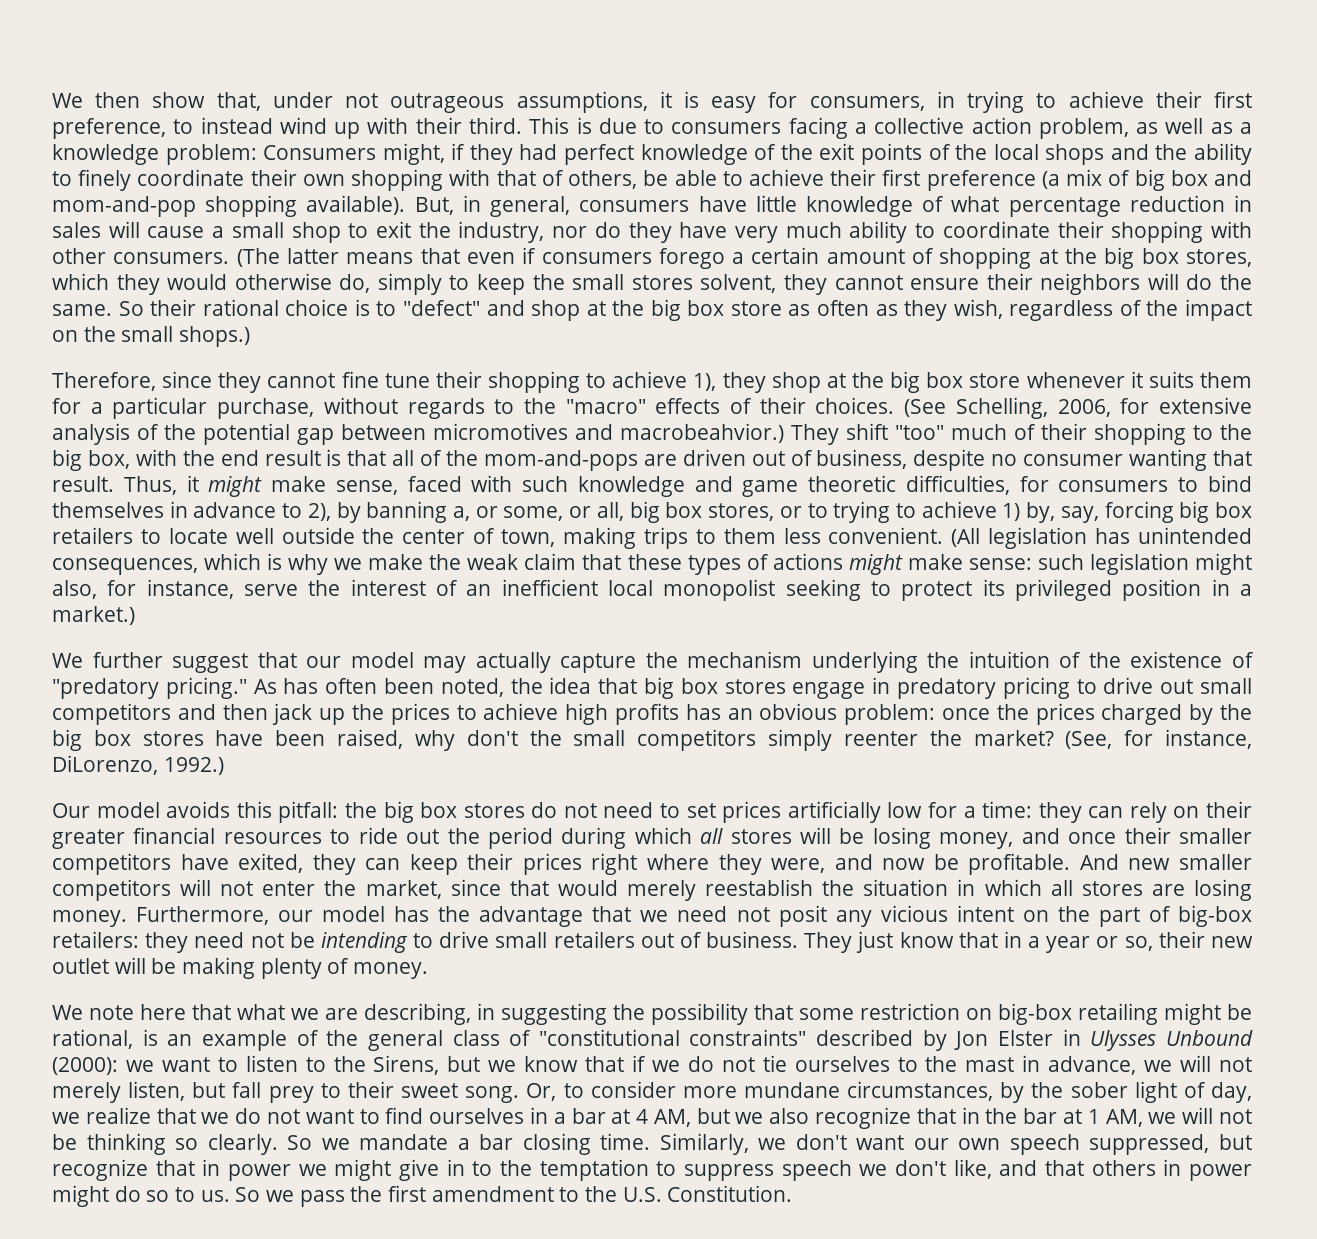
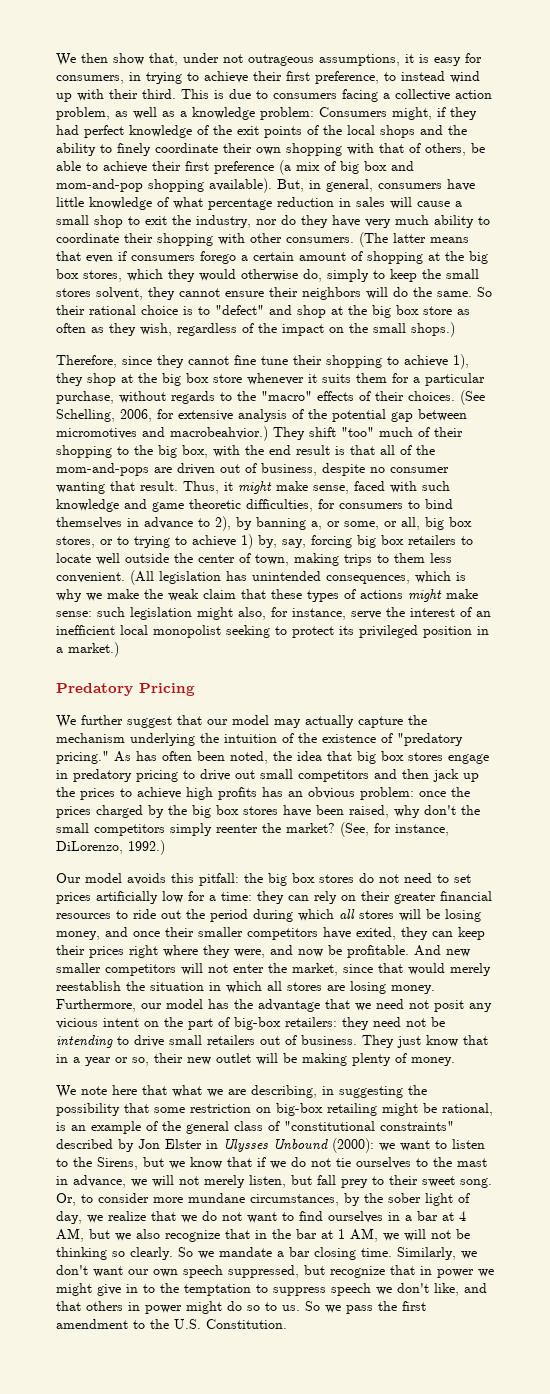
+ Predatory Pricing

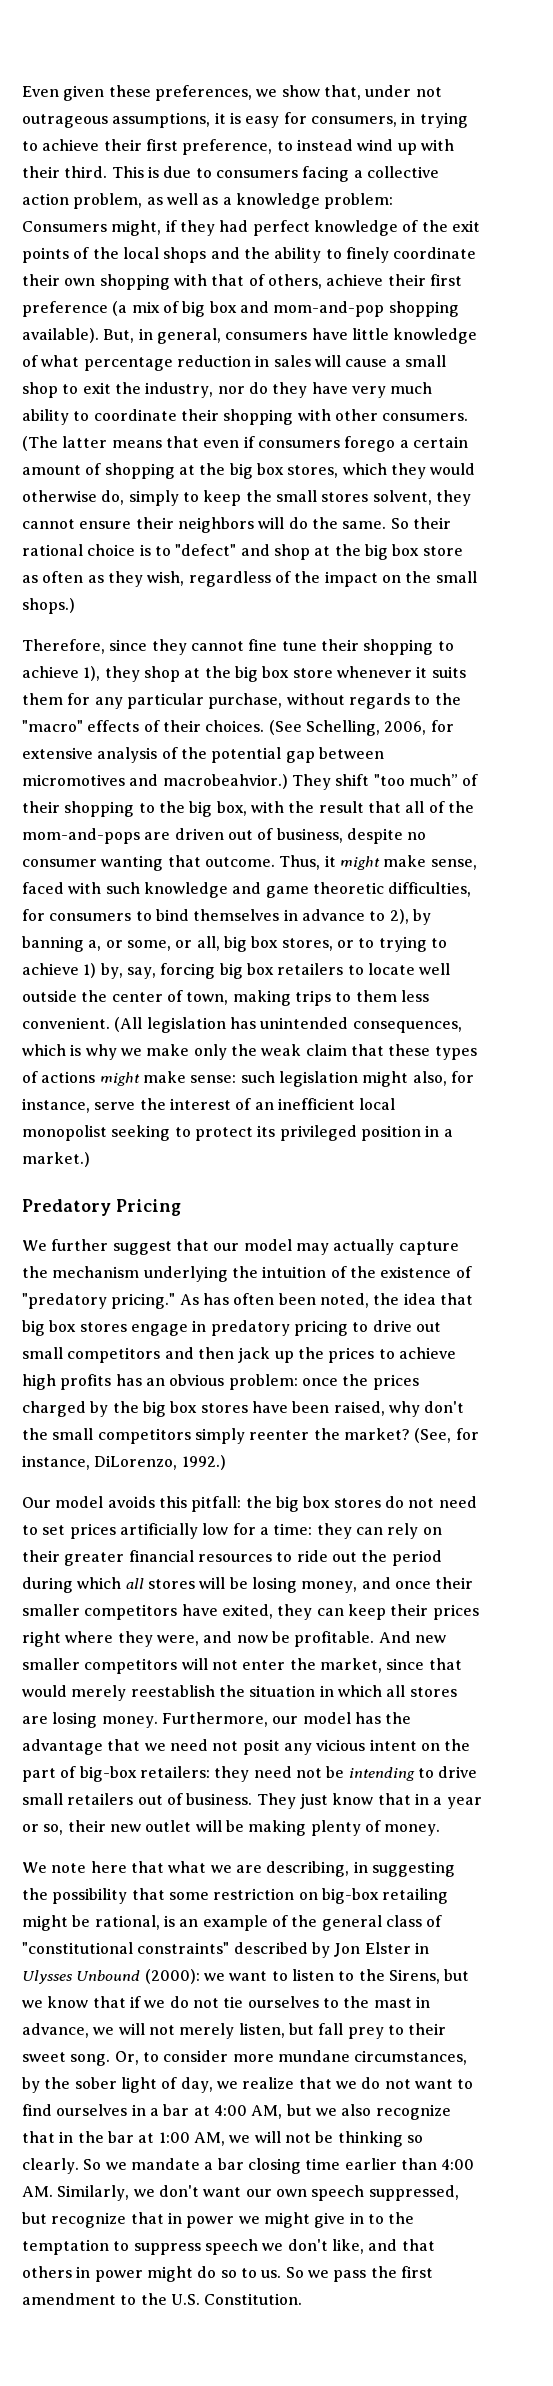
- We then show that, under not outrageous assumptions, it is easy for consumers, in trying to achieve their first preference, to instead wind up with their third.
+ Even given these preferences, we show that, under not outrageous assumptions, it is easy for consumers, in trying to achieve their first preference, to instead wind up with their third.
- This is due to consumers facing a collective action problem, as well as a knowledge problem: Consumers might, if they had perfect knowledge of the exit points of the local shops and the ability to finely coordinate their own shopping with that of others, be able to achieve their first preference (a mix of big box and mom-and-pop shopping available).
+ This is due to consumers facing a collective action problem, as well as a knowledge problem: Consumers might, if they had perfect knowledge of the exit points of the local shops and the ability to finely coordinate their own shopping with that of others, achieve their first preference (a mix of big box and mom-and-pop shopping available).
- Therefore, since they cannot fine tune their shopping to achieve 1), they shop at the big box store whenever it suits them for a particular purchase, without regards to the "macro" effects of their choices.
+ Therefore, since they cannot fine tune their shopping to achieve 1), they shop at the big box store whenever it suits them for any particular purchase, without regards to the "macro" effects of their choices.
- They shift "too" much of their shopping to the big box, with the end result is that all of the mom-and-pops are driven out of business, despite no consumer wanting that result.
+ They shift "too much” of their shopping to the big box, with the result that all of the mom-and-pops are driven out of business, despite no consumer wanting that outcome.
- (All legislation has unintended consequences, which is why we make the weak claim that these types of actions might make sense: such legislation might also, for instance, serve the interest of an inefficient local monopolist seeking to protect its privileged position in a market.)
+ (All legislation has unintended consequences, which is why we make only the weak claim that these types of actions might make sense: such legislation might also, for instance, serve the interest of an inefficient local monopolist seeking to protect its privileged position in a market.)
- Or, to consider more mundane circumstances, by the sober light of day, we realize that we do not want to find ourselves in a bar at 4 AM, but we also recognize that in the bar at 1 AM, we will not be thinking so clearly.
+ Or, to consider more mundane circumstances, by the sober light of day, we realize that we do not want to find ourselves in a bar at 4:00 AM, but we also recognize that in the bar at 1:00 AM, we will not be thinking so clearly.
- So we mandate a bar closing time. Similarly, we don't want our own speech suppressed, but recognize that in power we might give in to the temptation to suppress speech we don't like, and that others in power might do so to us.
+ So we mandate a bar closing time earlier than 4:00 AM. Similarly, we don't want our own speech suppressed, but recognize that in power we might give in to the temptation to suppress speech we don't like, and that others in power might do so to us.

